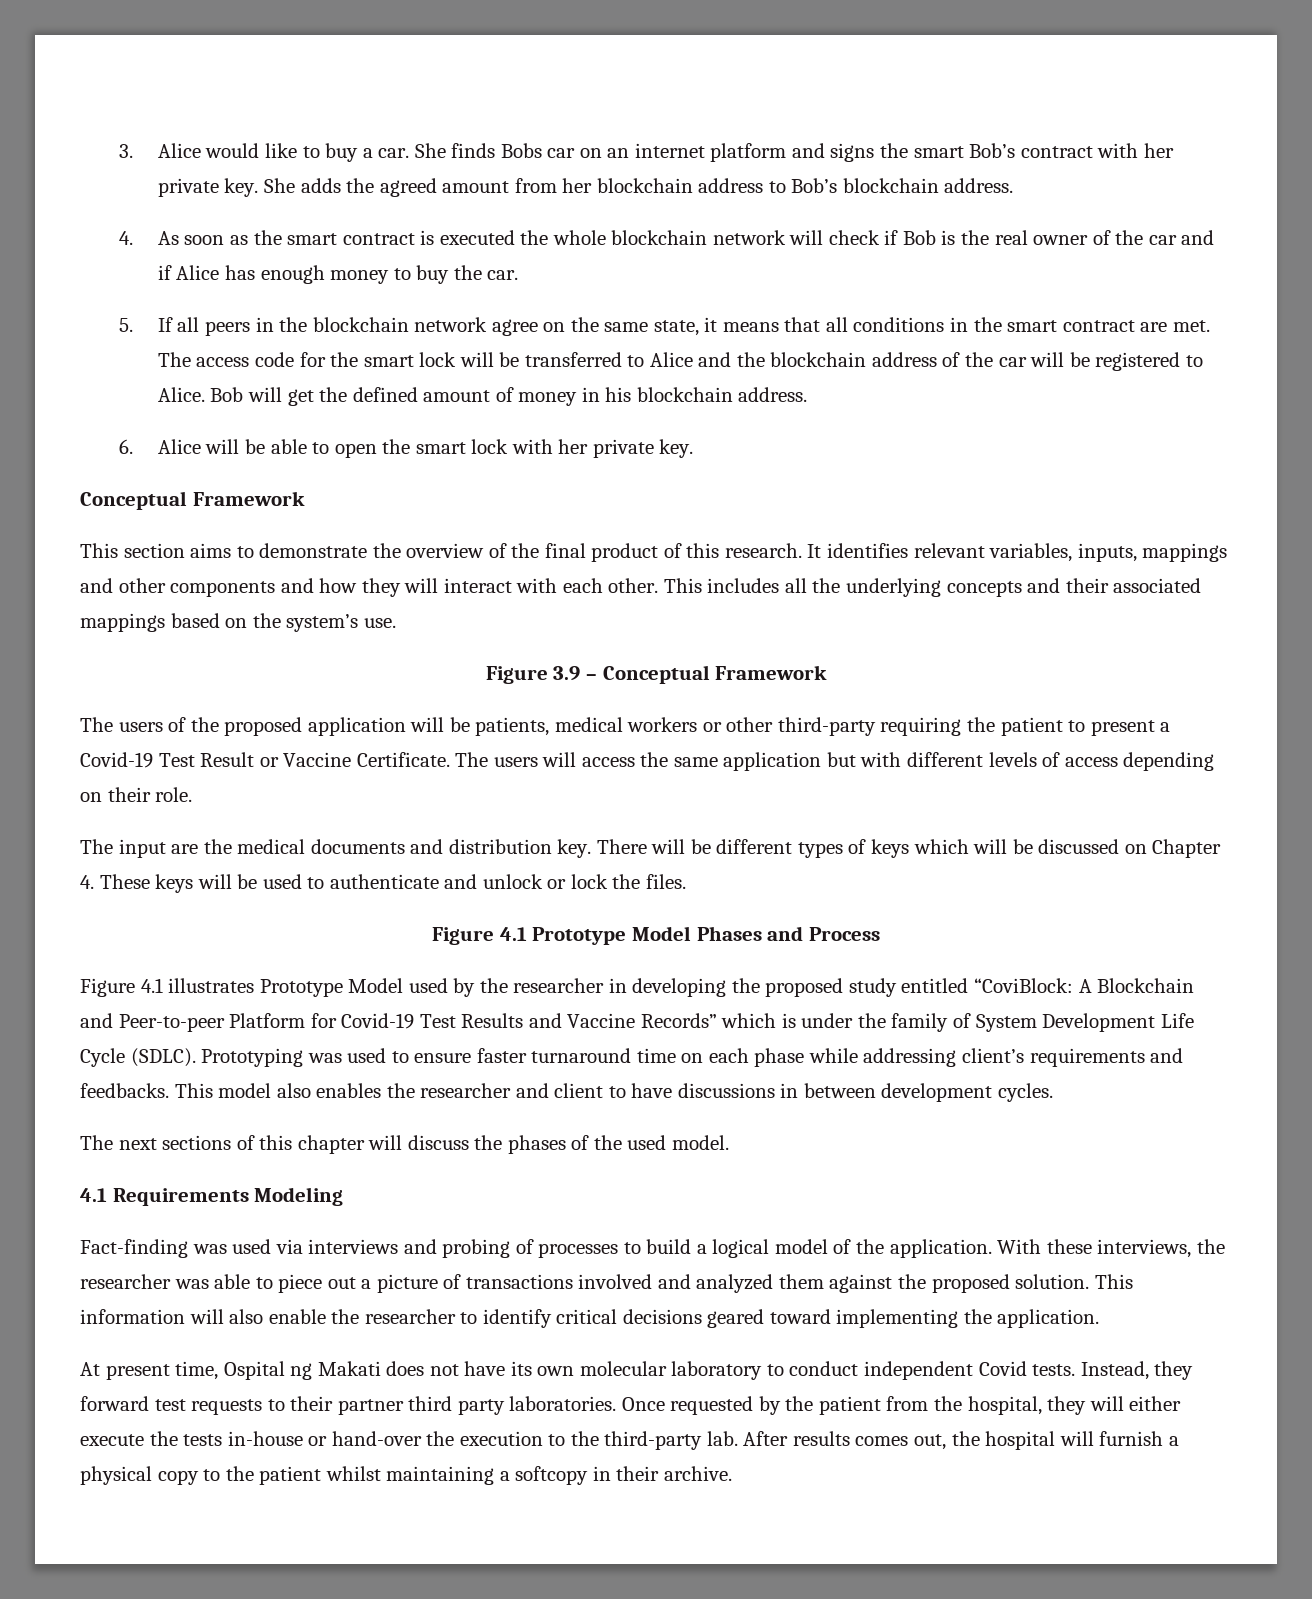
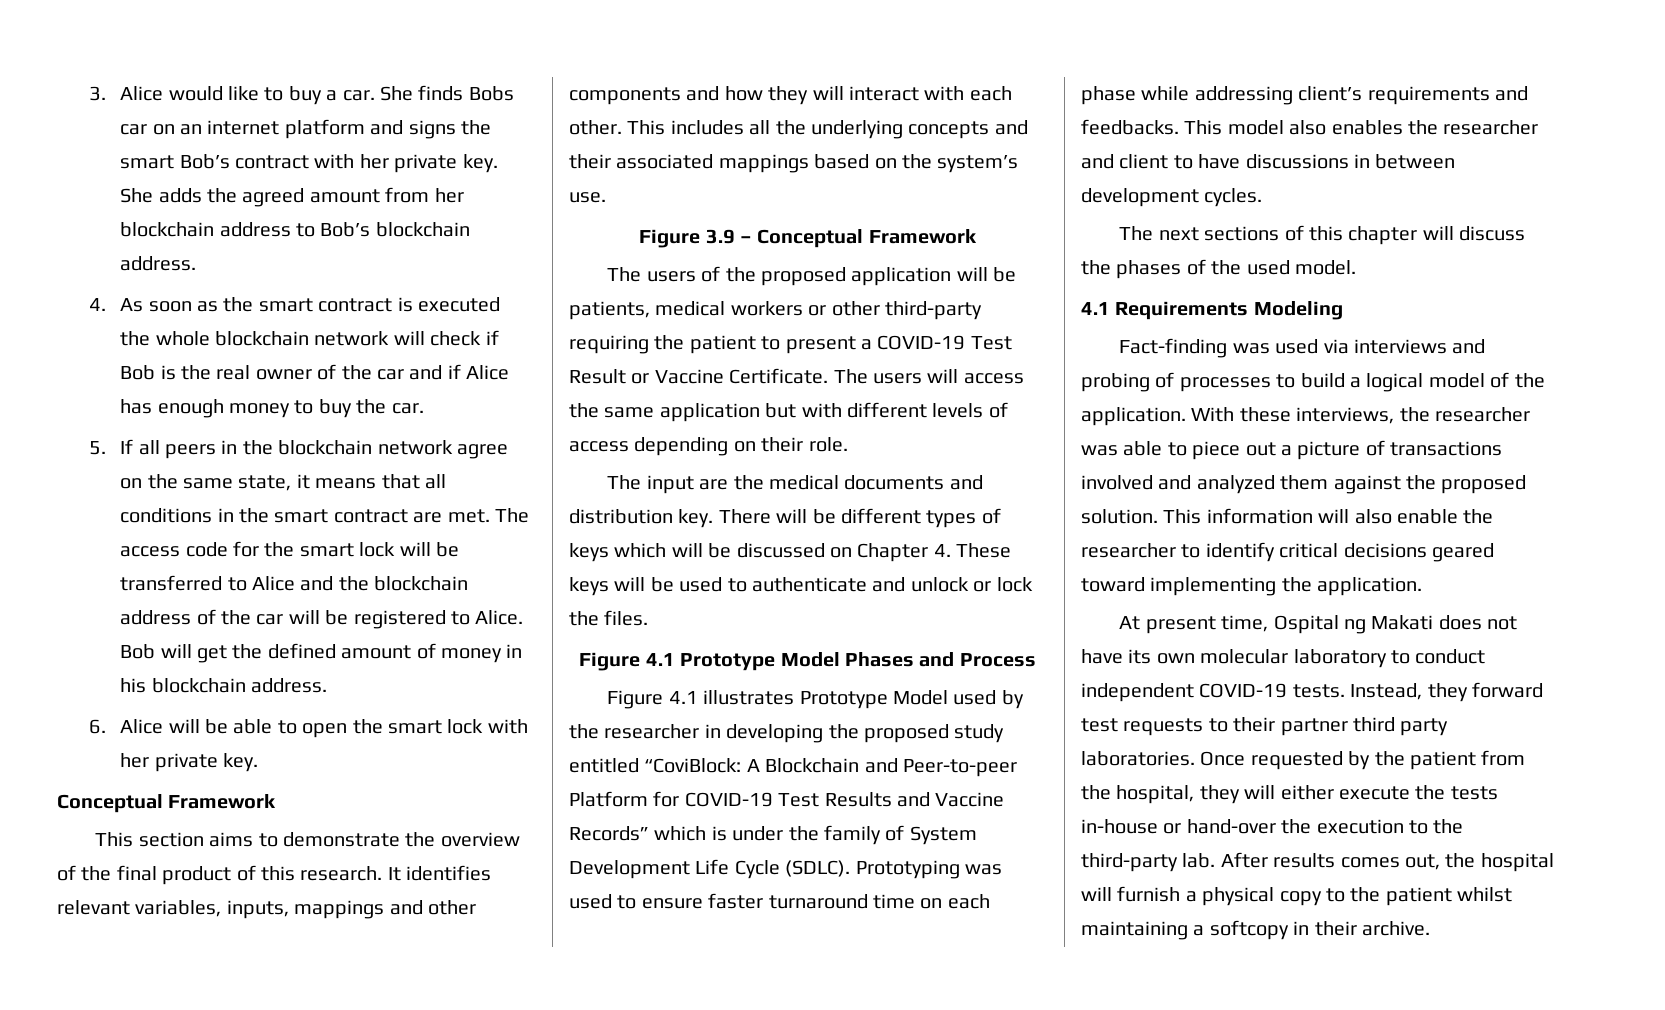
- The users of the proposed application will be patients, medical workers or other third-party requiring the patient to present a Covid-19 Test Result or Vaccine Certificate.
+ The users of the proposed application will be patients, medical workers or other third-party requiring the patient to present a COVID-19 Test Result or Vaccine Certificate.
- Figure 4.1 illustrates Prototype Model used by the researcher in developing the proposed study entitled “CoviBlock: A Blockchain and Peer-to-peer Platform for Covid-19 Test Results and Vaccine Records” which is under the family of System Development Life Cycle (SDLC).
+ Figure 4.1 illustrates Prototype Model used by the researcher in developing the proposed study entitled “CoviBlock: A Blockchain and Peer-to-peer Platform for COVID-19 Test Results and Vaccine Records” which is under the family of System Development Life Cycle (SDLC).
- At present time, Ospital ng Makati does not have its own molecular laboratory to conduct independent Covid tests.
+ At present time, Ospital ng Makati does not have its own molecular laboratory to conduct independent COVID-19 tests.

